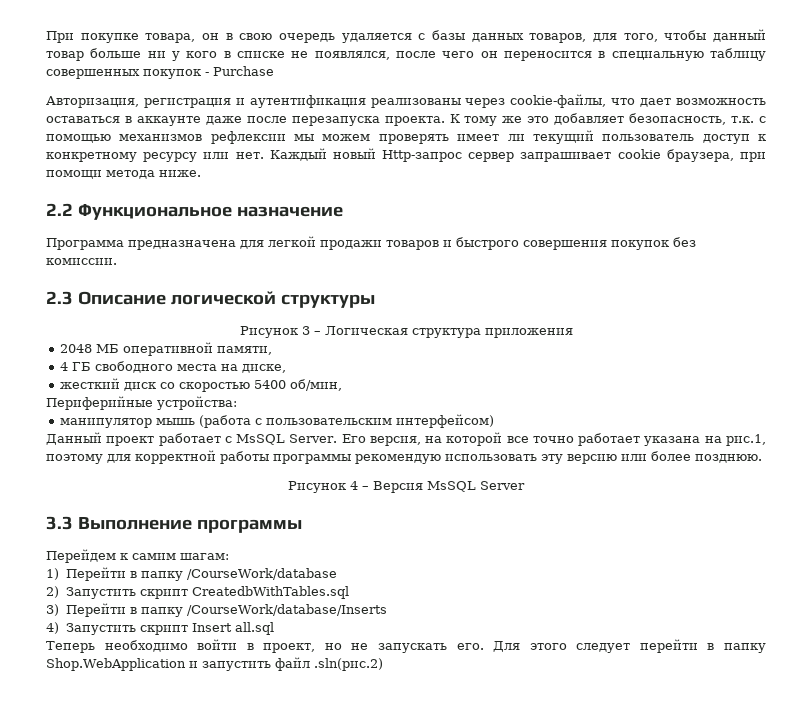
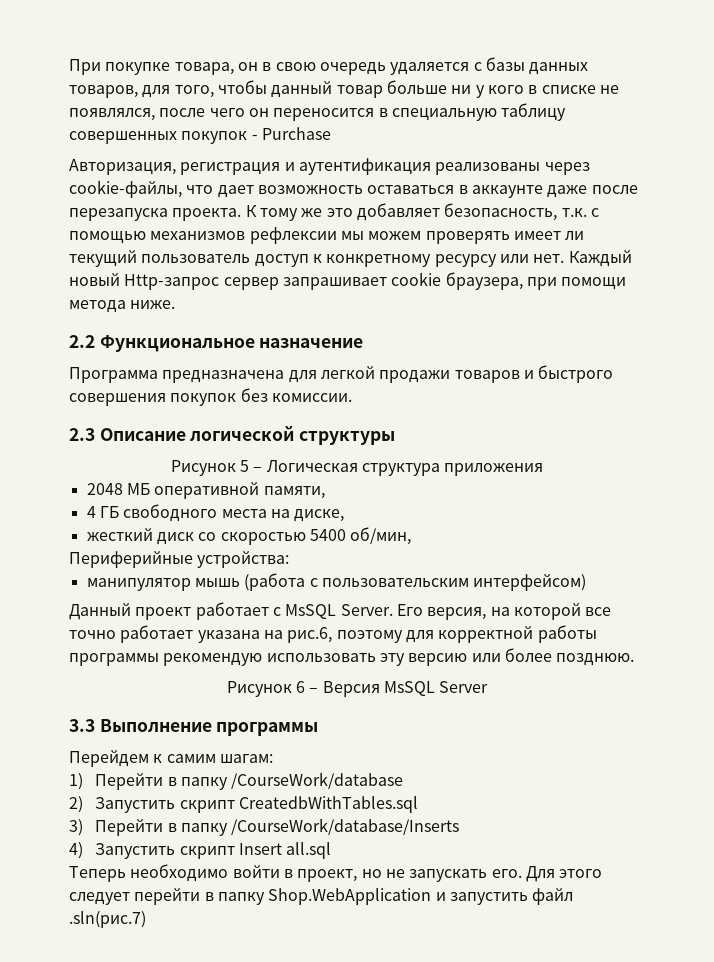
- Рисунок 3 – Логическая структура приложения
+ Рисунок 5 – Логическая структура приложения
- Его версия, на которой все точно работает указана на рис.1, поэтому для корректной работы программы рекомендую использовать эту версию или более позднюю.
+ Его версия, на которой все точно работает указана на рис.6, поэтому для корректной работы программы рекомендую использовать эту версию или более позднюю.
- Рисунок 4 – Версия MsSQL Server
+ Рисунок 6 – Версия MsSQL Server
- Для этого следует перейти в папку Shop.WebApplication и запустить файл .sln(рис.2)
+ Для этого следует перейти в папку Shop.WebApplication и запустить файл .sln(рис.7)

